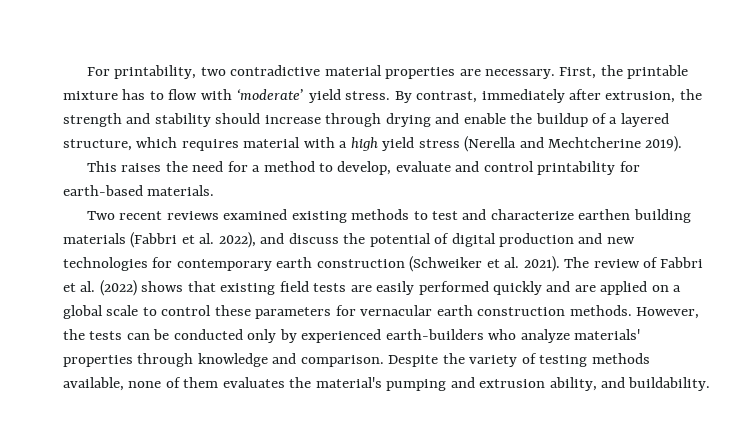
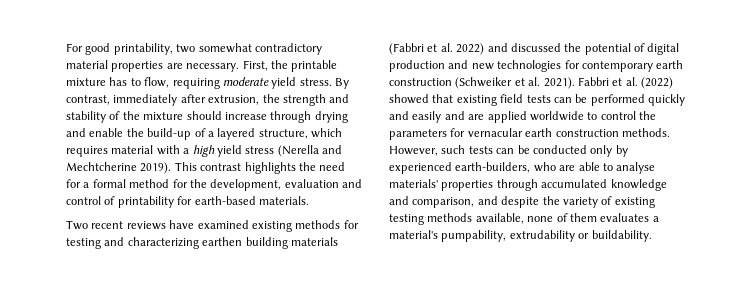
- For printability, two contradictive material properties are necessary.
+ For good printability, two somewhat contradictory material properties are necessary.
- First, the printable mixture has to flow with ‘moderate’ yield stress.
+ First, the printable mixture has to flow, requiring moderate yield stress.
- By contrast, immediately after extrusion, the strength and stability should increase through drying and enable the buildup of a layered structure, which requires material with a high yield stress (Nerella and Mechtcherine 2019).
- This raises the need for a method to develop, evaluate and control printability for earth-based materials.
+ By contrast, immediately after extrusion, the strength and stability of the mixture should increase through drying and enable the build-up of a layered structure, which requires material with a high yield stress (Nerella and Mechtcherine 2019). This contrast highlights the need for a formal method for the development, evaluation and control of printability for earth-based materials.
- Two recent reviews examined existing methods to test and characterize earthen building materials (Fabbri et al. 2022), and discuss the potential of digital production and new technologies for contemporary earth construction (Schweiker et al. 2021).
+ Two recent reviews have examined existing methods for testing and characterizing earthen building materials (Fabbri et al. 2022) and discussed the potential of digital production and new technologies for contemporary earth construction (Schweiker et al. 2021).
- The review of Fabbri et al. (2022) shows that existing field tests are easily performed quickly and are applied on a global scale to control these parameters for vernacular earth construction methods.
+ Fabbri et al. (2022) showed that existing field tests can be performed quickly and easily and are applied worldwide to control the parameters for vernacular earth construction methods.
- However, the tests can be conducted only by experienced earth-builders who analyze materials' properties through knowledge and comparison. Despite the variety of testing methods available, none of them evaluates the material's pumping and extrusion ability, and buildability.
+ However, such tests can be conducted only by experienced earth-builders, who are able to analyse materials' properties through accumulated knowledge and comparison, and despite the variety of existing testing methods available, none of them evaluates a material's pumpability, extrudability or buildability.

